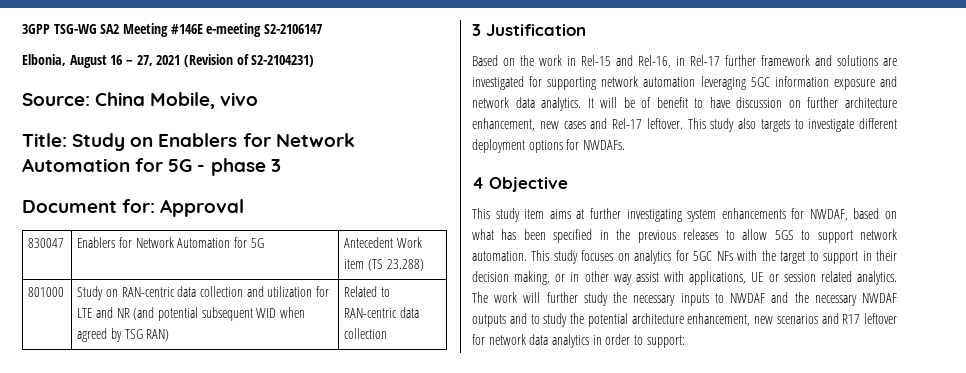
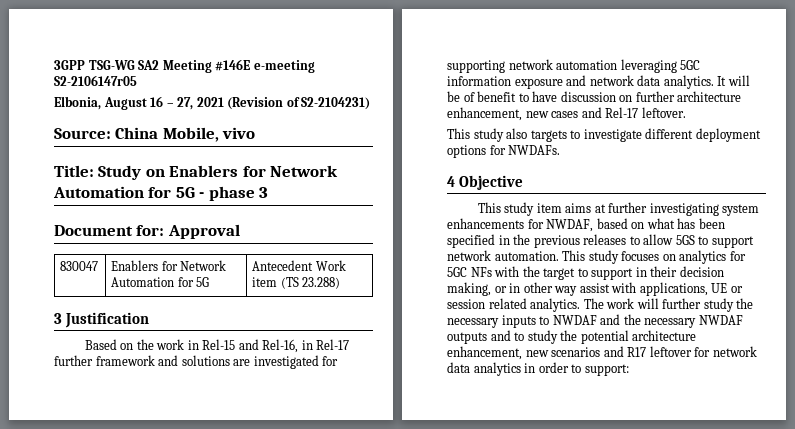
- 3GPP TSG-WG SA2 Meeting #146E e-meeting S2-2106147
+ 3GPP TSG-WG SA2 Meeting #146E e-meeting S2-2106147r05
- 801000 | Study on RAN-centric data collection and utilization for LTE and NR (and potential subsequent WID when agreed by TSG RAN) | Related to RAN-centric data collection
- It will be of benefit to have discussion on further architecture enhancement, new cases and Rel-17 leftover. This study also targets to investigate different deployment options for NWDAFs.
+ It will be of benefit to have discussion on further architecture enhancement, new cases and Rel-17 leftover.
+ This study also targets to investigate different deployment options for NWDAFs.

